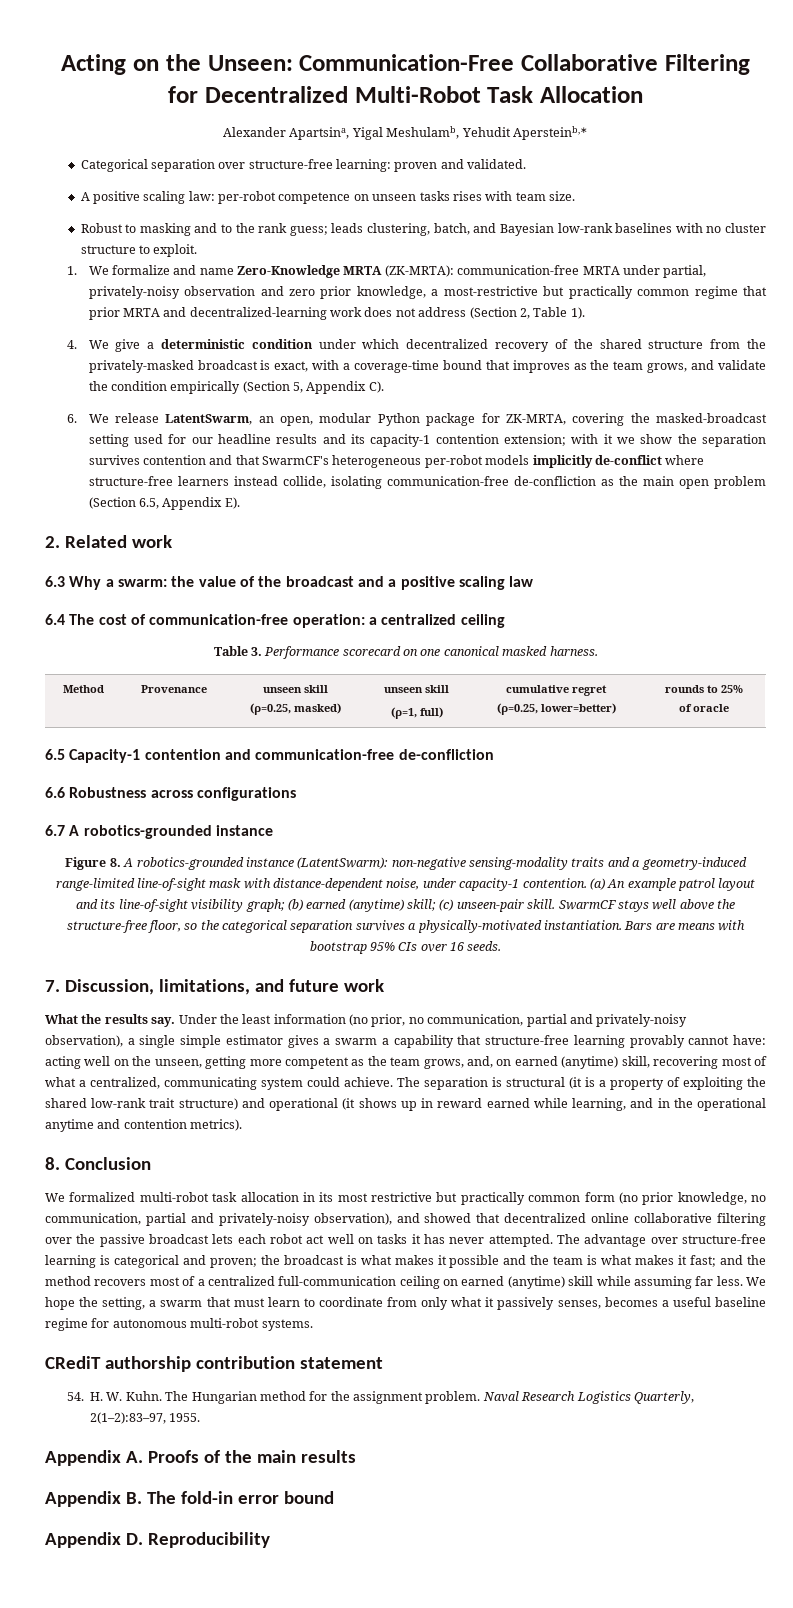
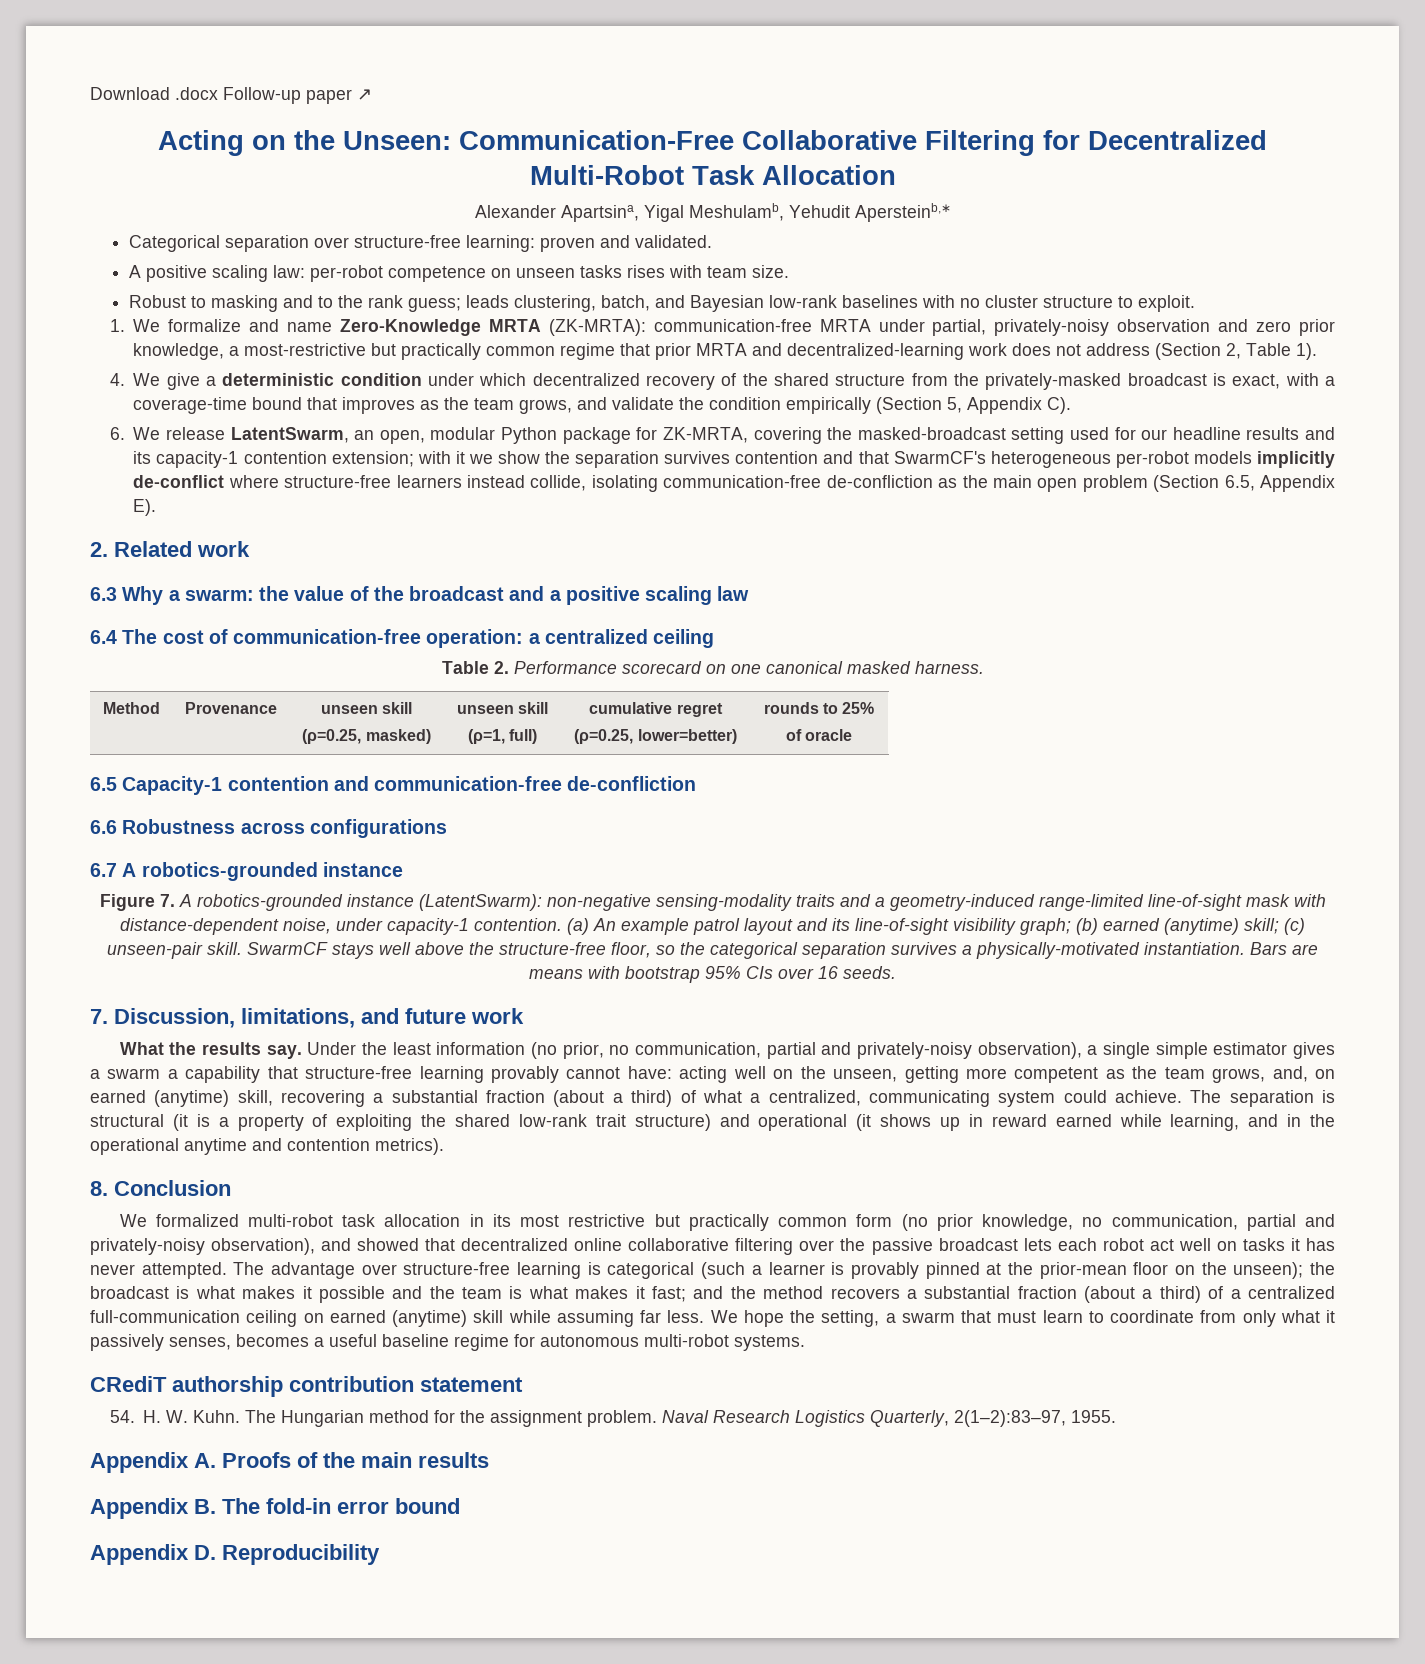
+ Download .docx Follow-up paper ↗
- Table 3. Performance scorecard on one canonical masked harness.
+ Table 2. Performance scorecard on one canonical masked harness.
- Figure 8. A robotics-grounded instance (LatentSwarm): non-negative sensing-modality traits and a geometry-induced range-limited line-of-sight mask with distance-dependent noise, under capacity-1 contention.
+ Figure 7. A robotics-grounded instance (LatentSwarm): non-negative sensing-modality traits and a geometry-induced range-limited line-of-sight mask with distance-dependent noise, under capacity-1 contention.
- Under the least information (no prior, no communication, partial and privately-noisy observation), a single simple estimator gives a swarm a capability that structure-free learning provably cannot have: acting well on the unseen, getting more competent as the team grows, and, on earned (anytime) skill, recovering most of what a centralized, communicating system could achieve.
+ Under the least information (no prior, no communication, partial and privately-noisy observation), a single simple estimator gives a swarm a capability that structure-free learning provably cannot have: acting well on the unseen, getting more competent as the team grows, and, on earned (anytime) skill, recovering a substantial fraction (about a third) of what a centralized, communicating system could achieve.
- The advantage over structure-free learning is categorical and proven; the broadcast is what makes it possible and the team is what makes it fast; and the method recovers most of a centralized full-communication ceiling on earned (anytime) skill while assuming far less.
+ The advantage over structure-free learning is categorical (such a learner is provably pinned at the prior-mean floor on the unseen); the broadcast is what makes it possible and the team is what makes it fast; and the method recovers a substantial fraction (about a third) of a centralized full-communication ceiling on earned (anytime) skill while assuming far less.

